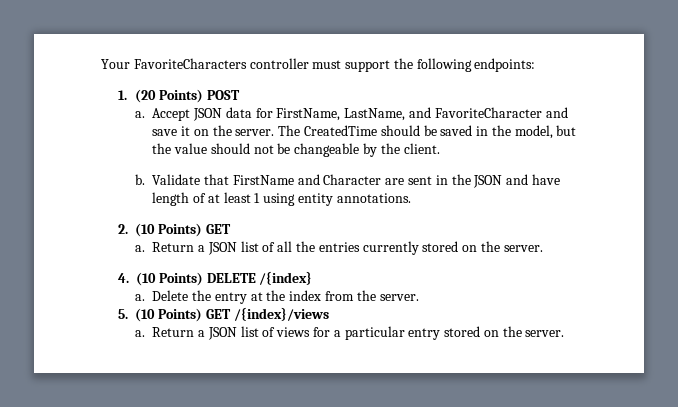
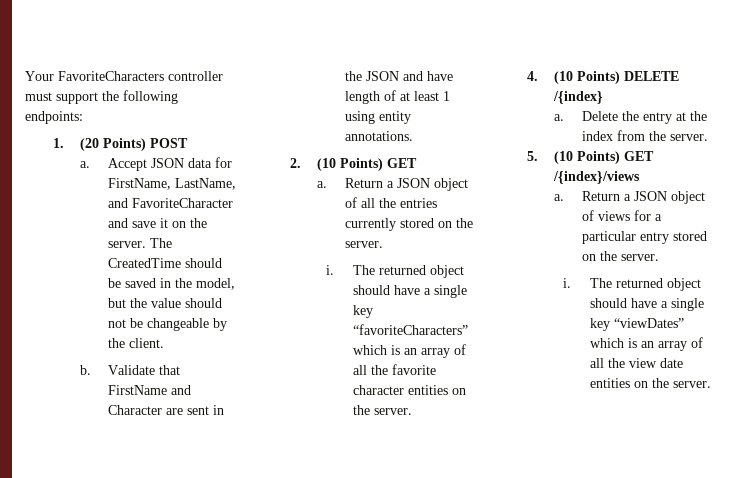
- Return a JSON list of all the entries currently stored on the server.
+ Return a JSON object of all the entries currently stored on the server.
+ i. The returned object should have a single key “favoriteCharacters” which is an array of all the favorite character entities on the server.
- Return a JSON list of views for a particular entry stored on the server.
+ Return a JSON object of views for a particular entry stored on the server.
+ i. The returned object should have a single key “viewDates” which is an array of all the view date entities on the server.

